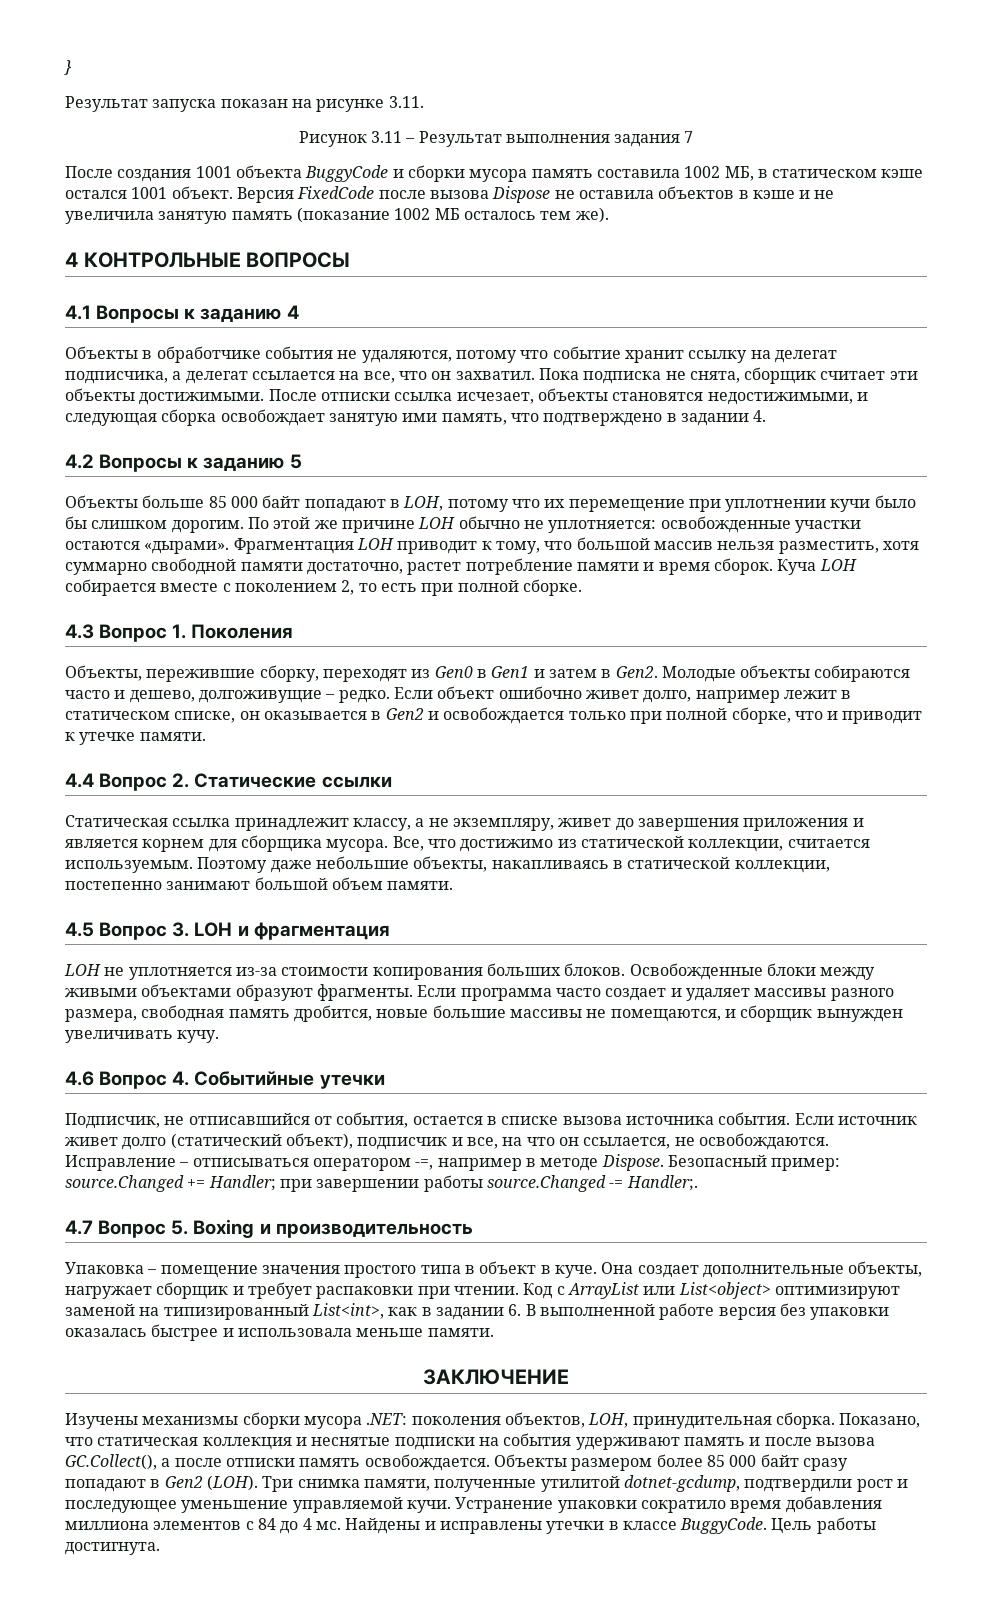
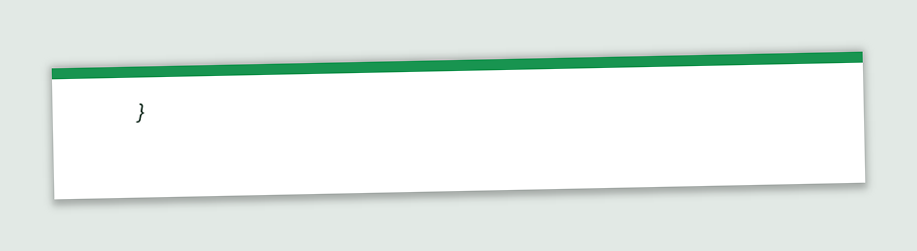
- Результат запуска показан на рисунке 3.11.
- Рисунок 3.11 – Результат выполнения задания 7
- После создания 1001 объекта BuggyCode и сборки мусора память составила 1002 МБ, в статическом кэше остался 1001 объект. Версия FixedCode после вызова Dispose не оставила объектов в кэше и не увеличила занятую память (показание 1002 МБ осталось тем же).
- 4 КОНТРОЛЬНЫЕ ВОПРОСЫ
- 4.1 Вопросы к заданию 4
- Объекты в обработчике события не удаляются, потому что событие хранит ссылку на делегат подписчика, а делегат ссылается на все, что он захватил. Пока подписка не снята, сборщик считает эти объекты достижимыми. После отписки ссылка исчезает, объекты становятся недостижимыми, и следующая сборка освобождает занятую ими память, что подтверждено в задании 4.
- 4.2 Вопросы к заданию 5
- Объекты больше 85 000 байт попадают в LOH, потому что их перемещение при уплотнении кучи было бы слишком дорогим. По этой же причине LOH обычно не уплотняется: освобожденные участки остаются «дырами». Фрагментация LOH приводит к тому, что большой массив нельзя разместить, хотя суммарно свободной памяти достаточно, растет потребление памяти и время сборок. Куча LOH собирается вместе с поколением 2, то есть при полной сборке.
- 4.3 Вопрос 1. Поколения
- Объекты, пережившие сборку, переходят из Gen0 в Gen1 и затем в Gen2. Молодые объекты собираются часто и дешево, долгоживущие – редко. Если объект ошибочно живет долго, например лежит в статическом списке, он оказывается в Gen2 и освобождается только при полной сборке, что и приводит к утечке памяти.
- 4.4 Вопрос 2. Статические ссылки
- Статическая ссылка принадлежит классу, а не экземпляру, живет до завершения приложения и является корнем для сборщика мусора. Все, что достижимо из статической коллекции, считается используемым. Поэтому даже небольшие объекты, накапливаясь в статической коллекции, постепенно занимают большой объем памяти.
- 4.5 Вопрос 3. LOH и фрагментация
- LOH не уплотняется из-за стоимости копирования больших блоков. Освобожденные блоки между живыми объектами образуют фрагменты. Если программа часто создает и удаляет массивы разного размера, свободная память дробится, новые большие массивы не помещаются, и сборщик вынужден увеличивать кучу.
- 4.6 Вопрос 4. Событийные утечки
- Подписчик, не отписавшийся от события, остается в списке вызова источника события. Если источник живет долго (статический объект), подписчик и все, на что он ссылается, не освобождаются. Исправление – отписываться оператором -=, например в методе Dispose. Безопасный пример: source.Changed += Handler; при завершении работы source.Changed -= Handler;.
- 4.7 Вопрос 5. Boxing и производительность
- Упаковка – помещение значения простого типа в объект в куче. Она создает дополнительные объекты, нагружает сборщик и требует распаковки при чтении. Код с ArrayList или List<object> оптимизируют заменой на типизированный List<int>, как в задании 6. В выполненной работе версия без упаковки оказалась быстрее и использовала меньше памяти.
- ЗАКЛЮЧЕНИЕ
- Изучены механизмы сборки мусора .NET: поколения объектов, LOH, принудительная сборка. Показано, что статическая коллекция и неснятые подписки на события удерживают память и после вызова GC.Collect(), а после отписки память освобождается. Объекты размером более 85 000 байт сразу попадают в Gen2 (LOH). Три снимка памяти, полученные утилитой dotnet-gcdump, подтвердили рост и последующее уменьшение управляемой кучи. Устранение упаковки сократило время добавления миллиона элементов с 84 до 4 мс. Найдены и исправлены утечки в классе BuggyCode. Цель работы достигнута.

